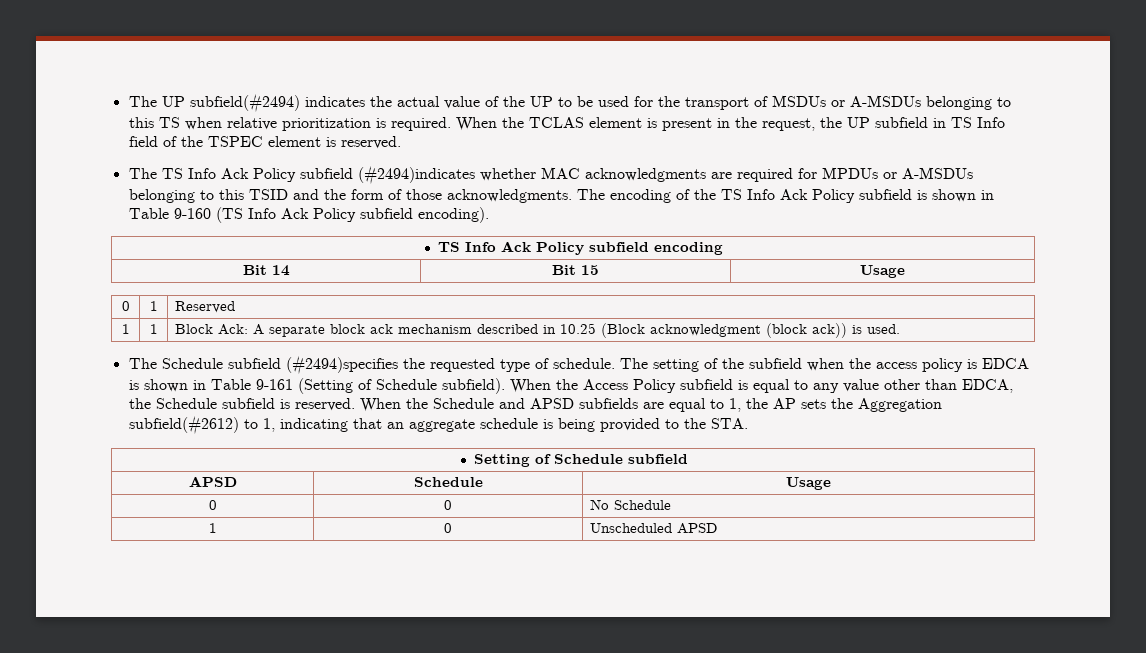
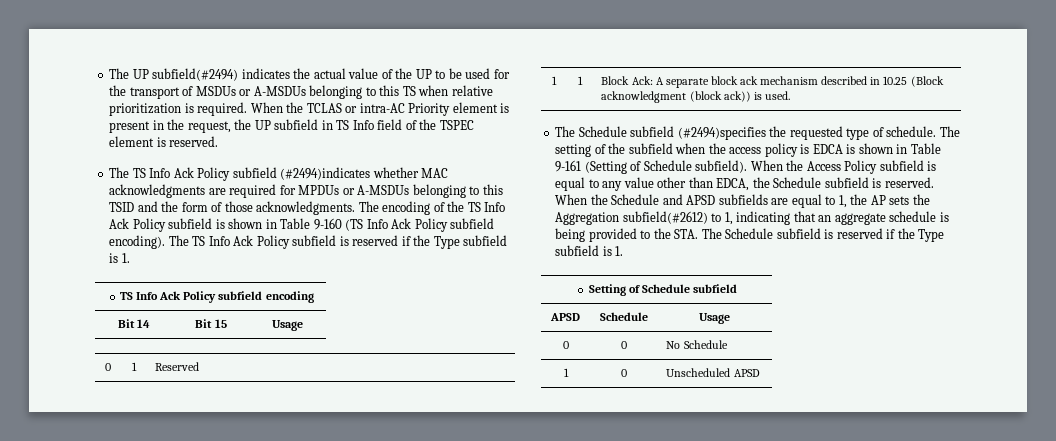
- When the TCLAS element is present in the request, the UP subfield in TS Info field of the TSPEC element is reserved.
+ When the TCLAS or intra-AC Priority element is present in the request, the UP subfield in TS Info field of the TSPEC element is reserved.
+ The TS Info Ack Policy subfield is reserved if the Type subfield is 1.
- When the Schedule and APSD subfields are equal to 1, the AP sets the Aggregation subfield(#2612) to 1, indicating that an aggregate schedule is being provided to the STA.
+ When the Schedule and APSD subfields are equal to 1, the AP sets the Aggregation subfield(#2612) to 1, indicating that an aggregate schedule is being provided to the STA. The Schedule subfield is reserved if the Type subfield is 1.

